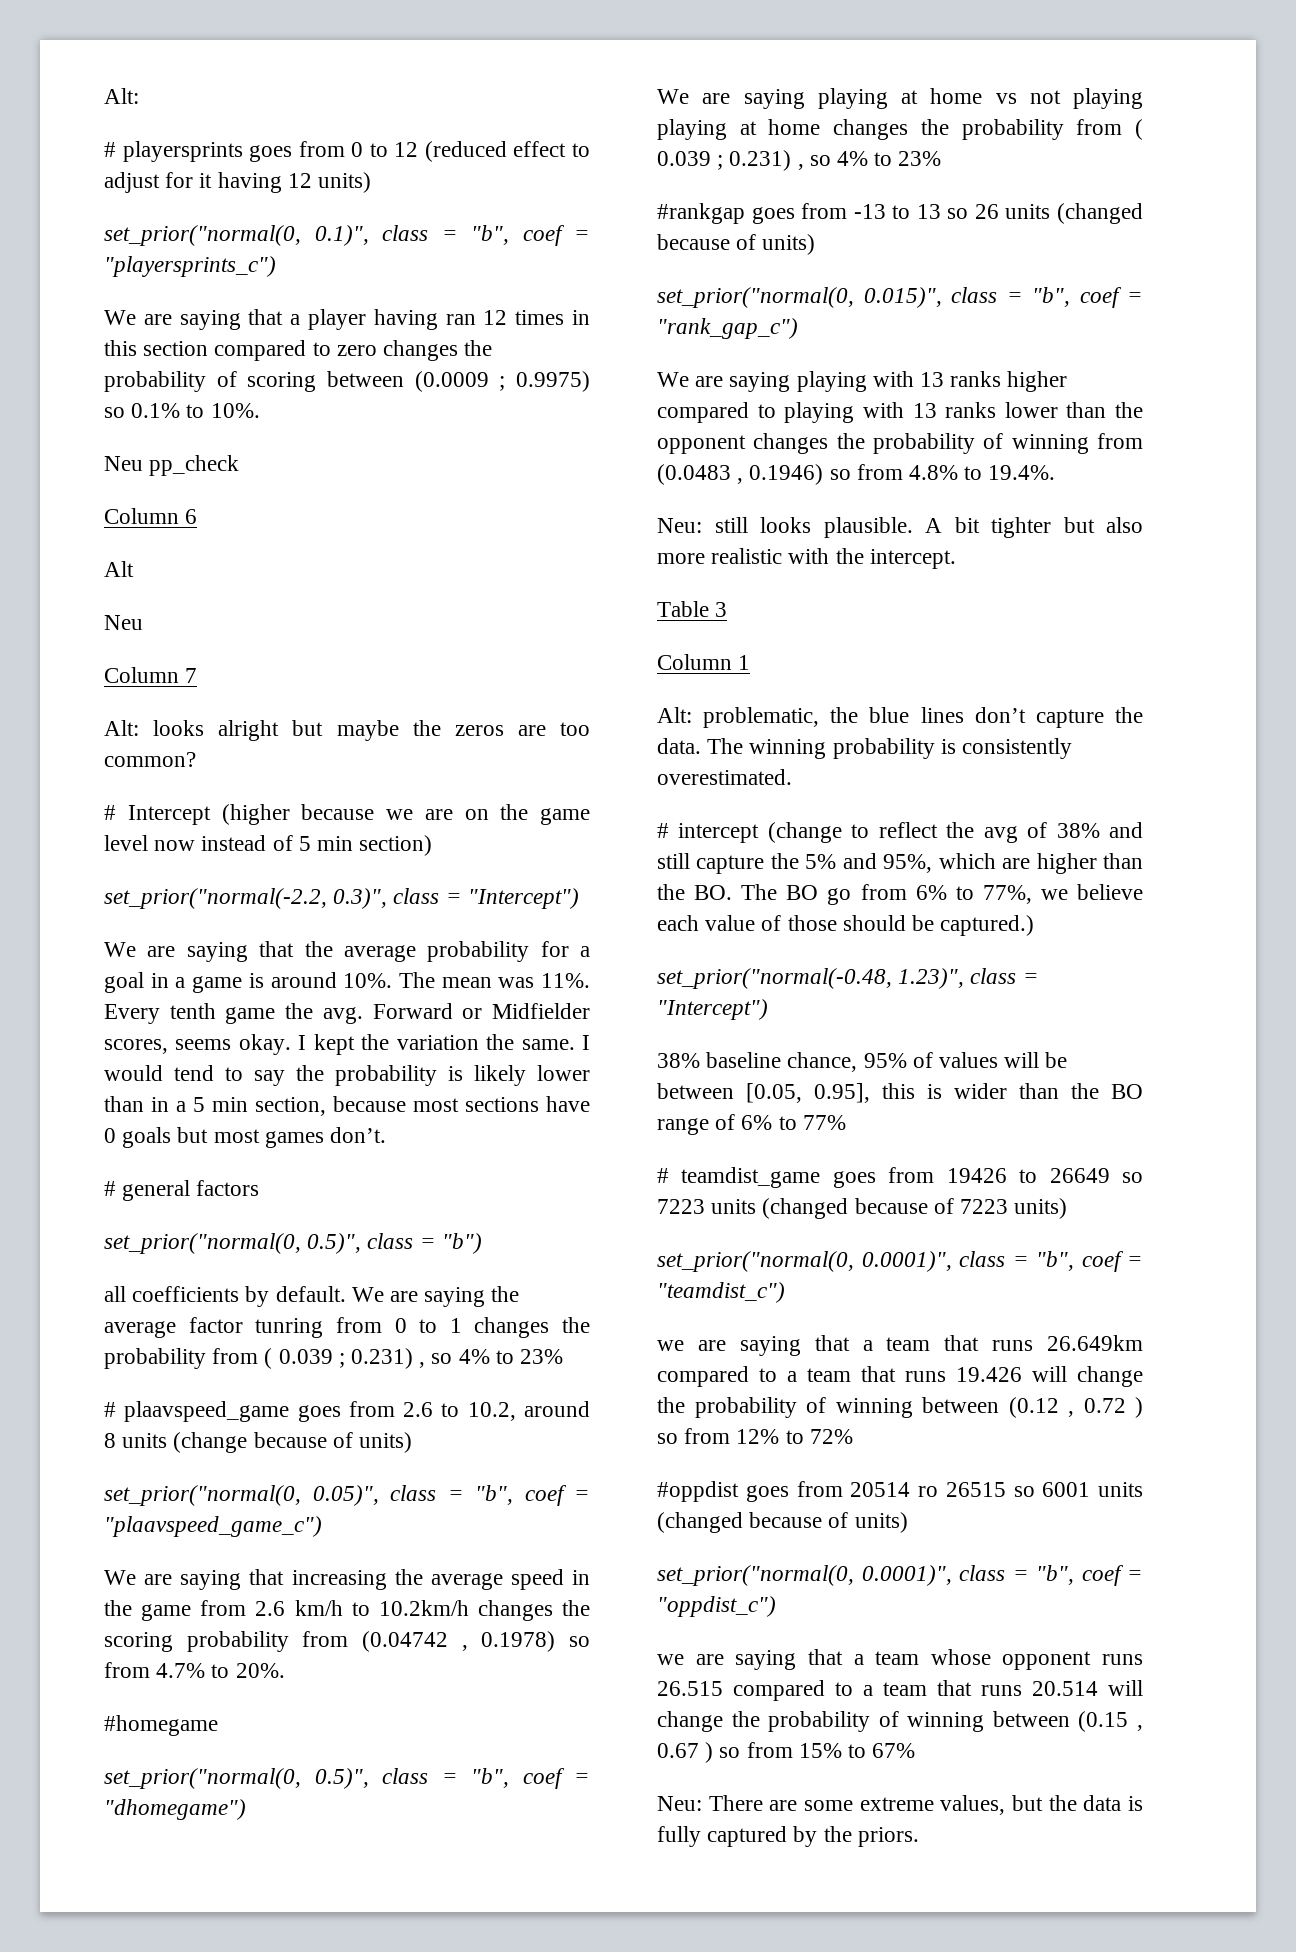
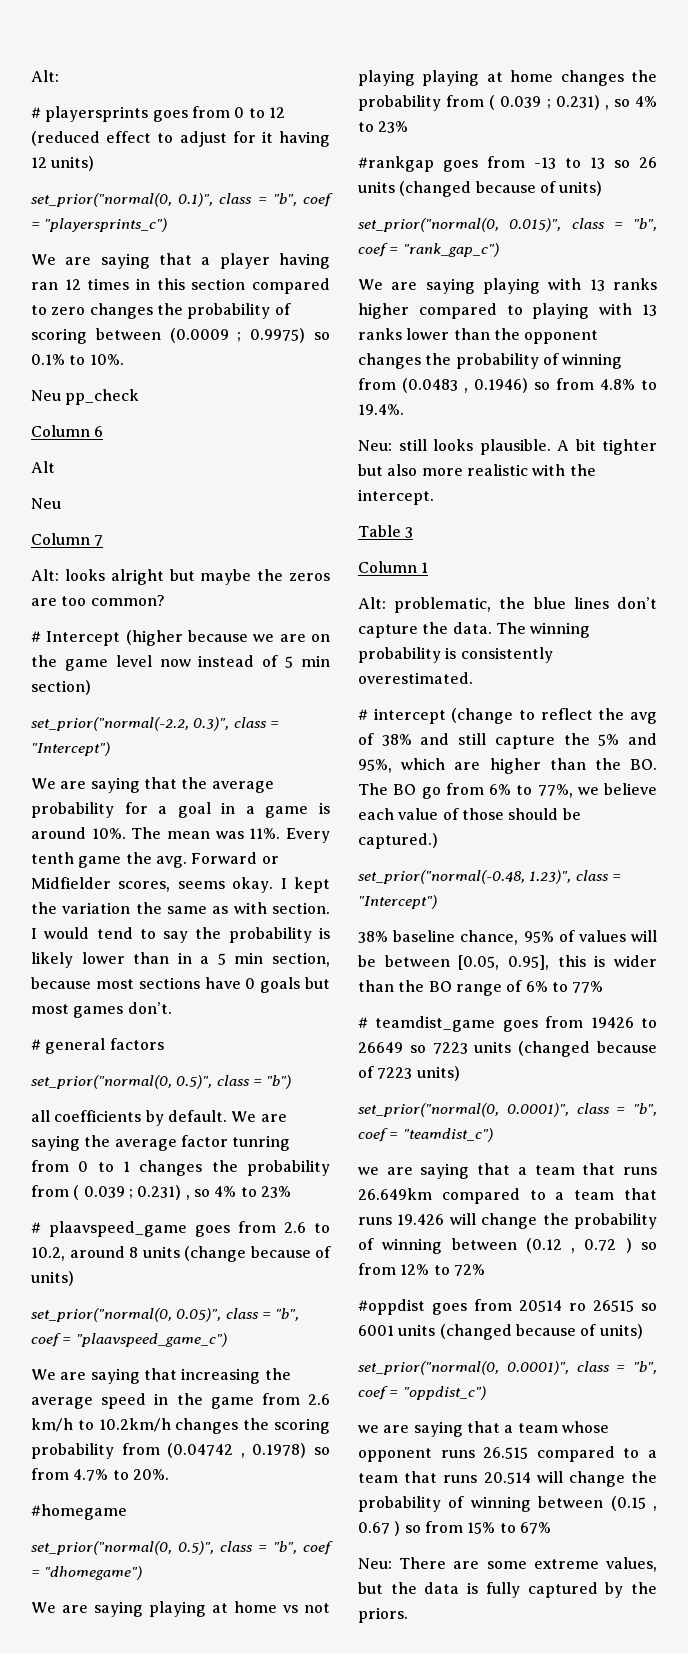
- I kept the variation the same.
+ I kept the variation the same as with section.

